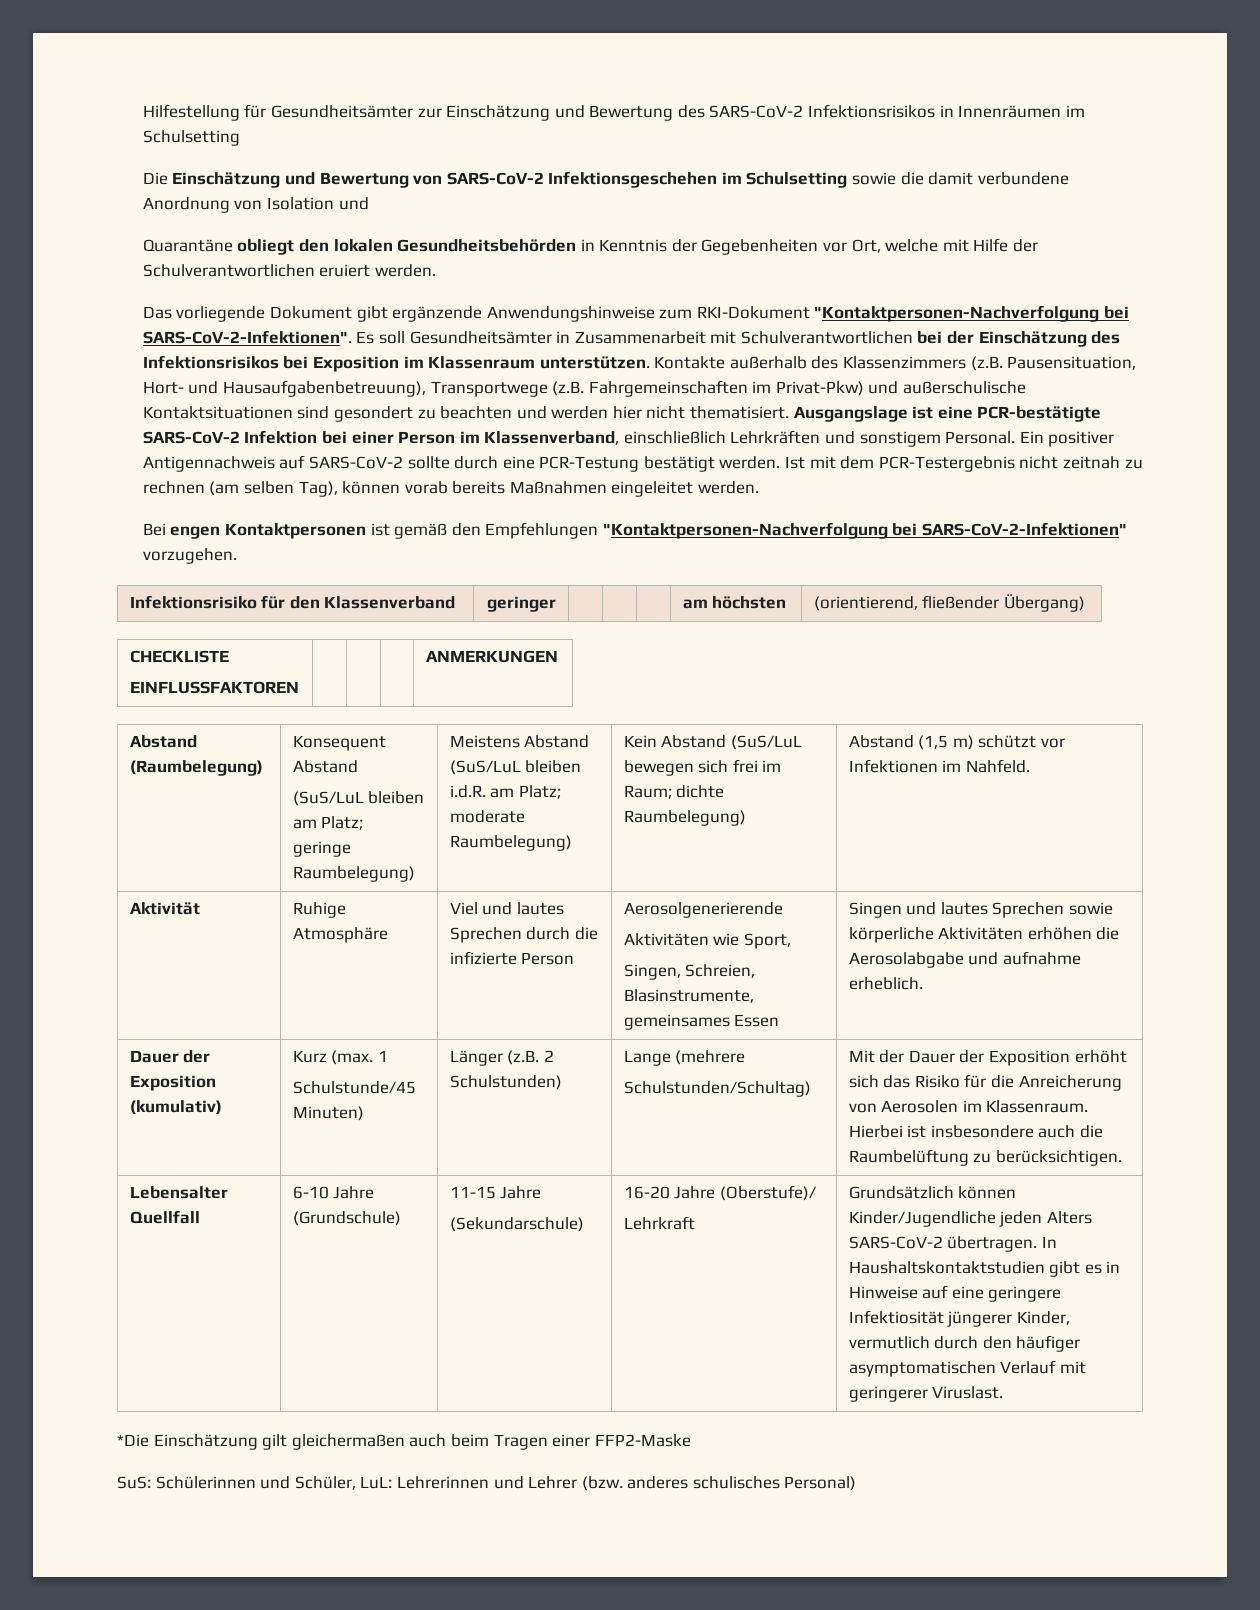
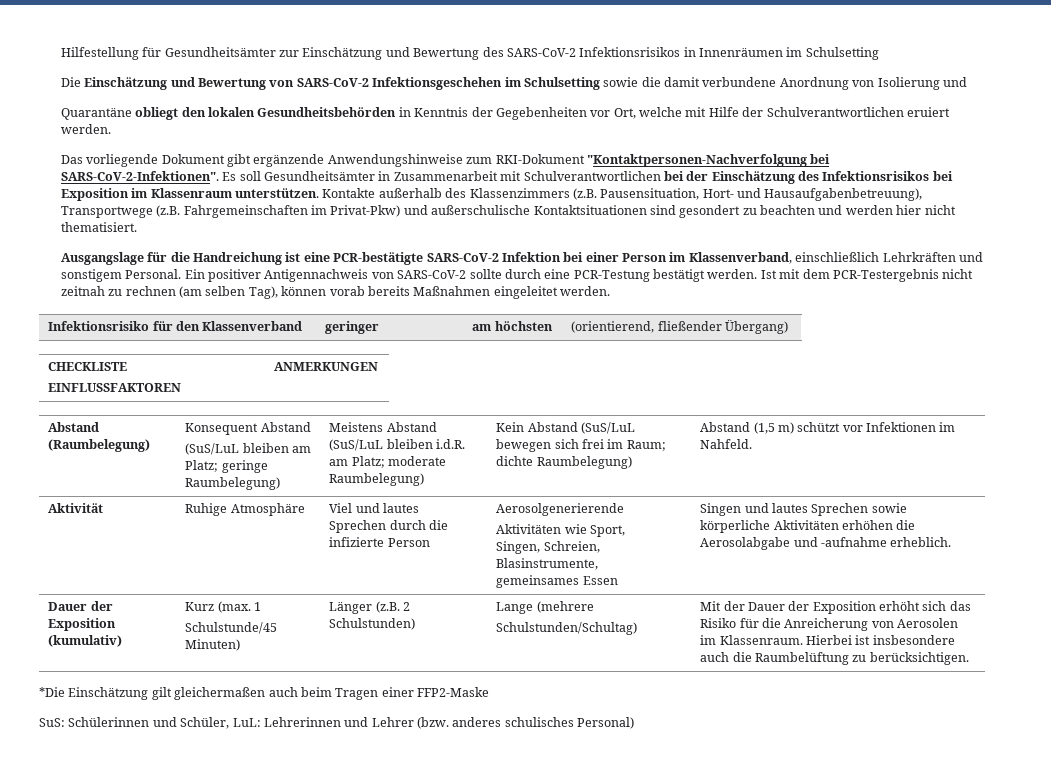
- Die Einschätzung und Bewertung von SARS-CoV-2 Infektionsgeschehen im Schulsetting sowie die damit verbundene Anordnung von Isolation und
+ Die Einschätzung und Bewertung von SARS-CoV-2 Infektionsgeschehen im Schulsetting sowie die damit verbundene Anordnung von Isolierung und
- Kontakte außerhalb des Klassenzimmers (z.B. Pausensituation, Hort- und Hausaufgabenbetreuung), Transportwege (z.B. Fahrgemeinschaften im Privat-Pkw) und außerschulische Kontaktsituationen sind gesondert zu beachten und werden hier nicht thematisiert. Ausgangslage ist eine PCR-bestätigte SARS-CoV-2 Infektion bei einer Person im Klassenverband, einschließlich Lehrkräften und sonstigem Personal.
+ Kontakte außerhalb des Klassenzimmers (z.B. Pausensituation, Hort- und Hausaufgabenbetreuung), Transportwege (z.B. Fahrgemeinschaften im Privat-Pkw) und außerschulische Kontaktsituationen sind gesondert zu beachten und werden hier nicht thematisiert.
+ Ausgangslage für die Handreichung ist eine PCR-bestätigte SARS-CoV-2 Infektion bei einer Person im Klassenverband, einschließlich Lehrkräften und sonstigem Personal.
- Ein positiver Antigennachweis auf SARS-CoV-2 sollte durch eine PCR-Testung bestätigt werden.
+ Ein positiver Antigennachweis von SARS-CoV-2 sollte durch eine PCR-Testung bestätigt werden.
- Bei engen Kontaktpersonen ist gemäß den Empfehlungen "Kontaktpersonen-Nachverfolgung bei SARS-CoV-2-Infektionen" vorzugehen.
  Aktivität | Ruhige Atmosphäre | Viel und lautes Sprechen durch die infizierte Person | Aerosolgenerierende
  Aktivitäten wie Sport,
- Singen, Schreien, Blasinstrumente, gemeinsames Essen | Singen und lautes Sprechen sowie körperliche Aktivitäten erhöhen die Aerosolabgabe und aufnahme erheblich.
+ Singen, Schreien, Blasinstrumente, gemeinsames Essen | Singen und lautes Sprechen sowie körperliche Aktivitäten erhöhen die Aerosolabgabe und -aufnahme erheblich.
- Lebensalter Quellfall | 6-10 Jahre (Grundschule) | 11-15 Jahre
- (Sekundarschule) | 16-20 Jahre (Oberstufe)/
- Lehrkraft | Grundsätzlich können Kinder/Jugendliche jeden Alters SARS-CoV-2 übertragen. In Haushaltskontaktstudien gibt es in Hinweise auf eine geringere Infektiosität jüngerer Kinder, vermutlich durch den häufiger asymptomatischen Verlauf mit geringerer Viruslast.

